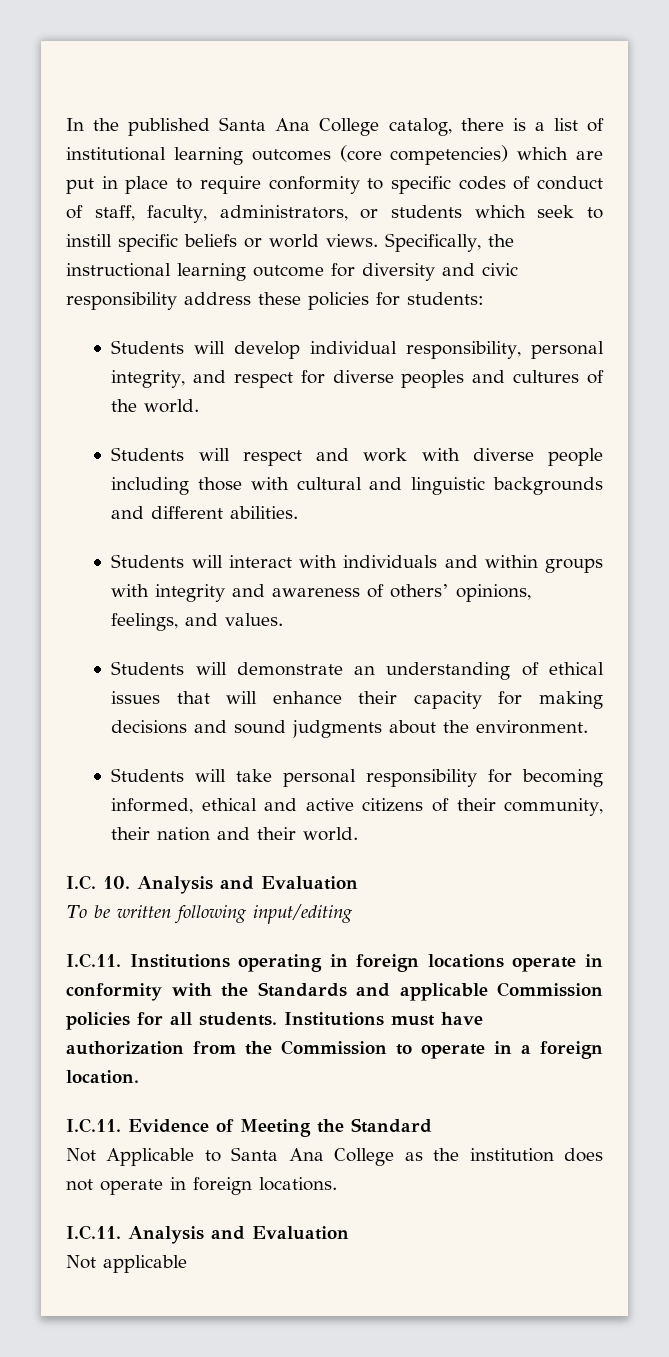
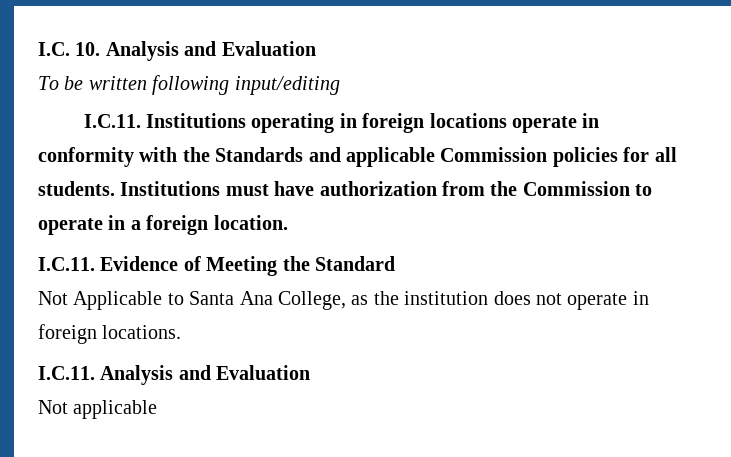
- In the published Santa Ana College catalog, there is a list of institutional learning outcomes (core competencies) which are put in place to require conformity to specific codes of conduct of staff, faculty, administrators, or students which seek to instill specific beliefs or world views. Specifically, the instructional learning outcome for diversity and civic responsibility address these policies for students:
- Students will develop individual responsibility, personal integrity, and respect for diverse peoples and cultures of the world.
- Students will respect and work with diverse people including those with cultural and linguistic backgrounds and different abilities.
- Students will interact with individuals and within groups with integrity and awareness of others’ opinions, feelings, and values.
- Students will demonstrate an understanding of ethical issues that will enhance their capacity for making decisions and sound judgments about the environment.
- Students will take personal responsibility for becoming informed, ethical and active citizens of their community, their nation and their world.
- Not Applicable to Santa Ana College as the institution does not operate in foreign locations.
+ Not Applicable to Santa Ana College, as the institution does not operate in foreign locations.

